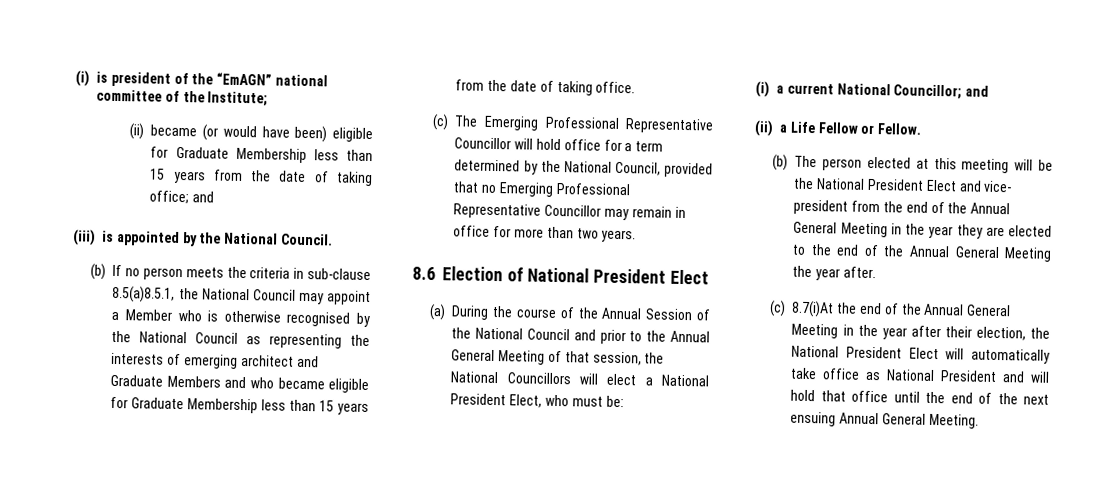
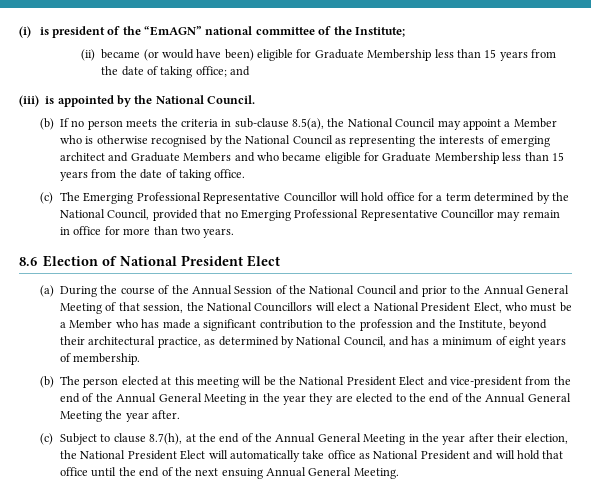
- (b) If no person meets the criteria in sub-clause 8.5(a)8.5.1, the National Council may appoint a Member who is otherwise recognised by the National Council as representing the interests of emerging architect and Graduate Members and who became eligible for Graduate Membership less than 15 years from the date of taking office.
+ (b) If no person meets the criteria in sub-clause 8.5(a), the National Council may appoint a Member who is otherwise recognised by the National Council as representing the interests of emerging architect and Graduate Members and who became eligible for Graduate Membership less than 15 years from the date of taking office.
- (a) During the course of the Annual Session of the National Council and prior to the Annual General Meeting of that session, the National Councillors will elect a National President Elect, who must be:
- (i) a current National Councillor; and
- (ii) a Life Fellow or Fellow.
+ (a) During the course of the Annual Session of the National Council and prior to the Annual General Meeting of that session, the National Councillors will elect a National President Elect, who must be a Member who has made a significant contribution to the profession and the Institute, beyond their architectural practice, as determined by National Council, and has a minimum of eight years of membership.
- (b) The person elected at this meeting will be the National President Elect and vice- president from the end of the Annual General Meeting in the year they are elected to the end of the Annual General Meeting the year after.
+ (b) The person elected at this meeting will be the National President Elect and vice-president from the end of the Annual General Meeting in the year they are elected to the end of the Annual General Meeting the year after.
- (c) 8.7(i)At the end of the Annual General Meeting in the year after their election, the National President Elect will automatically take office as National President and will hold that office until the end of the next ensuing Annual General Meeting.
+ (c) Subject to clause 8.7(h), at the end of the Annual General Meeting in the year after their election, the National President Elect will automatically take office as National President and will hold that office until the end of the next ensuing Annual General Meeting.

